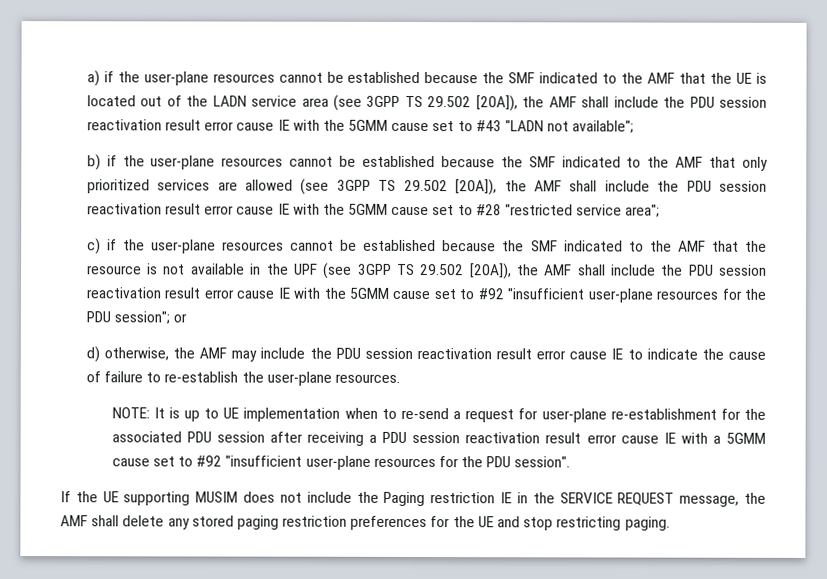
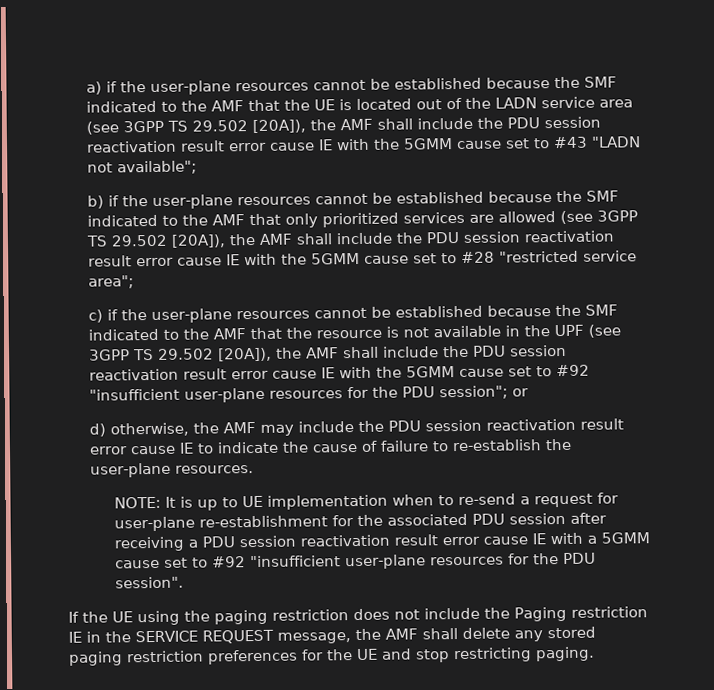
- If the UE supporting MUSIM does not include the Paging restriction IE in the SERVICE REQUEST message, the AMF shall delete any stored paging restriction preferences for the UE and stop restricting paging.
+ If the UE using the paging restriction does not include the Paging restriction IE in the SERVICE REQUEST message, the AMF shall delete any stored paging restriction preferences for the UE and stop restricting paging.

